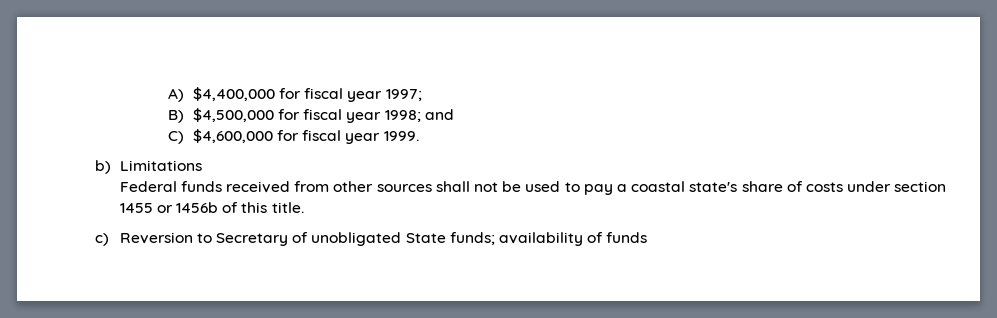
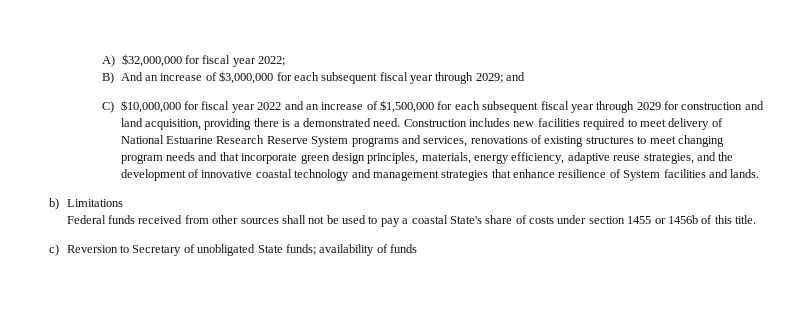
- A) $4,400,000 for fiscal year 1997;
+ A) $32,000,000 for fiscal year 2022;
- B) $4,500,000 for fiscal year 1998; and
- C) $4,600,000 for fiscal year 1999.
+ B) And an increase of $3,000,000 for each subsequent fiscal year through 2029; and
+ C) $10,000,000 for fiscal year 2022 and an increase of $1,500,000 for each subsequent fiscal year through 2029 for construction and land acquisition, providing there is a demonstrated need. Construction includes new facilities required to meet delivery of National Estuarine Research Reserve System programs and services, renovations of existing structures to meet changing program needs and that incorporate green design principles, materials, energy efficiency, adaptive reuse strategies, and the development of innovative coastal technology and management strategies that enhance resilience of System facilities and lands.
- Federal funds received from other sources shall not be used to pay a coastal state's share of costs under section 1455 or 1456b of this title.
+ Federal funds received from other sources shall not be used to pay a coastal State's share of costs under section 1455 or 1456b of this title.

